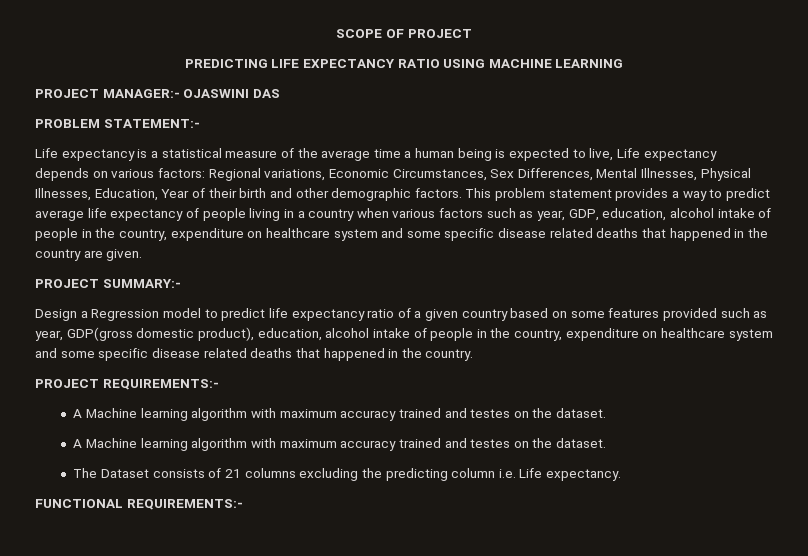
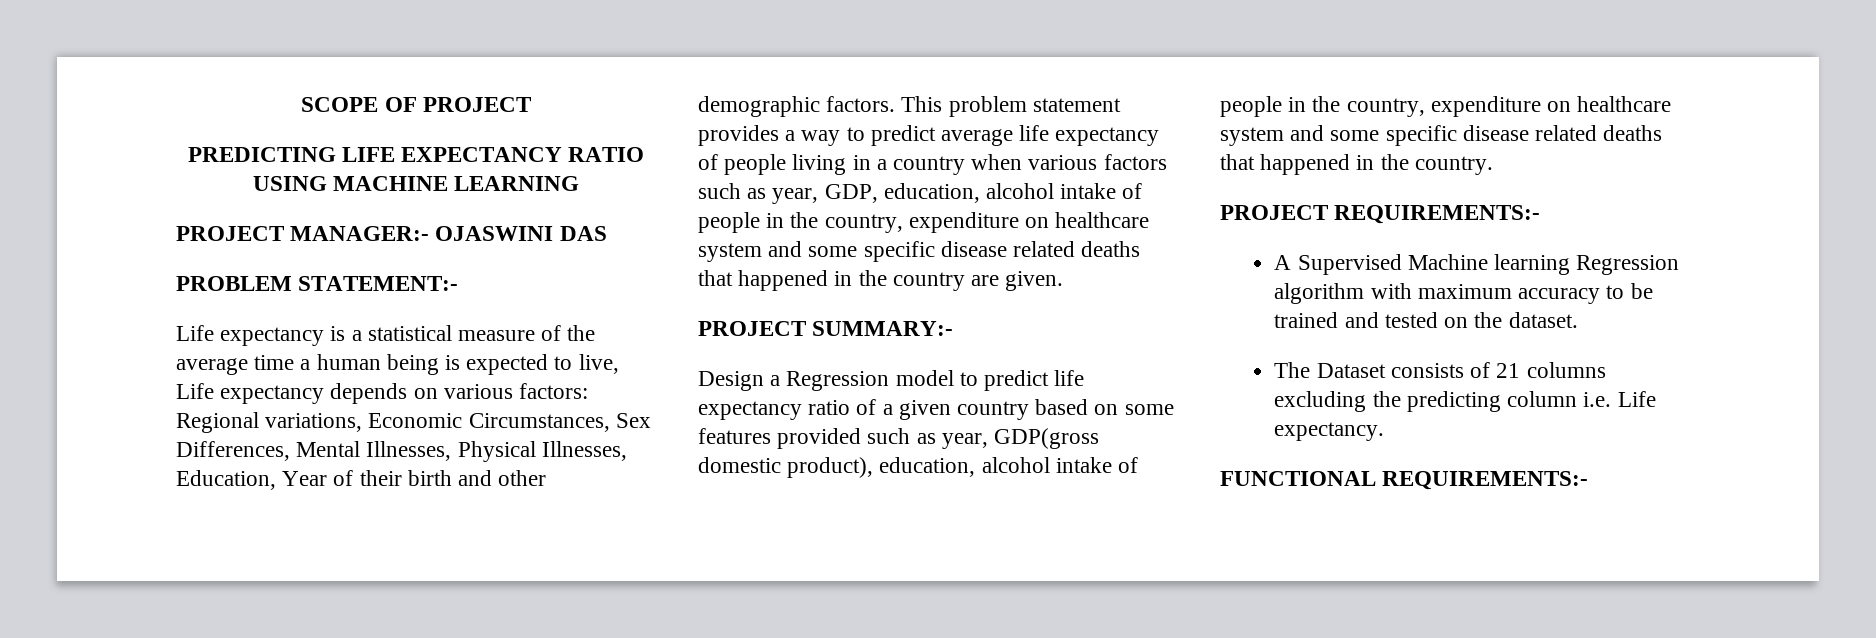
  PROJECT REQUIREMENTS:-
- A Machine learning algorithm with maximum accuracy trained and testes on the dataset.
- A Machine learning algorithm with maximum accuracy trained and testes on the dataset.
+ A Supervised Machine learning Regression algorithm with maximum accuracy to be trained and tested on the dataset.

